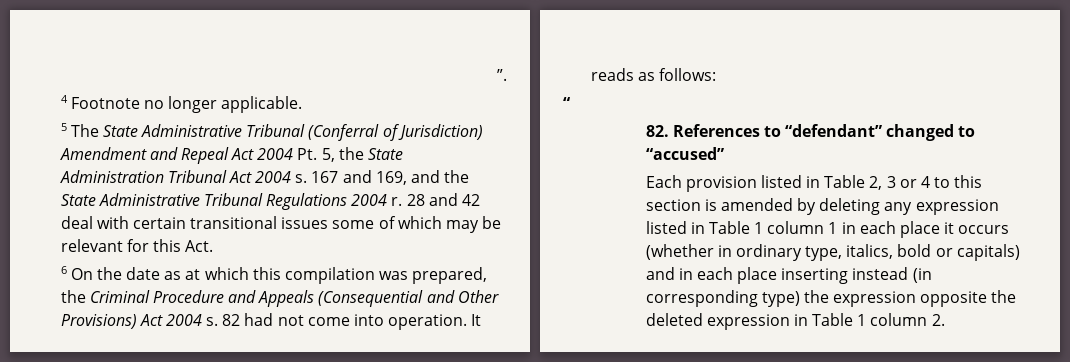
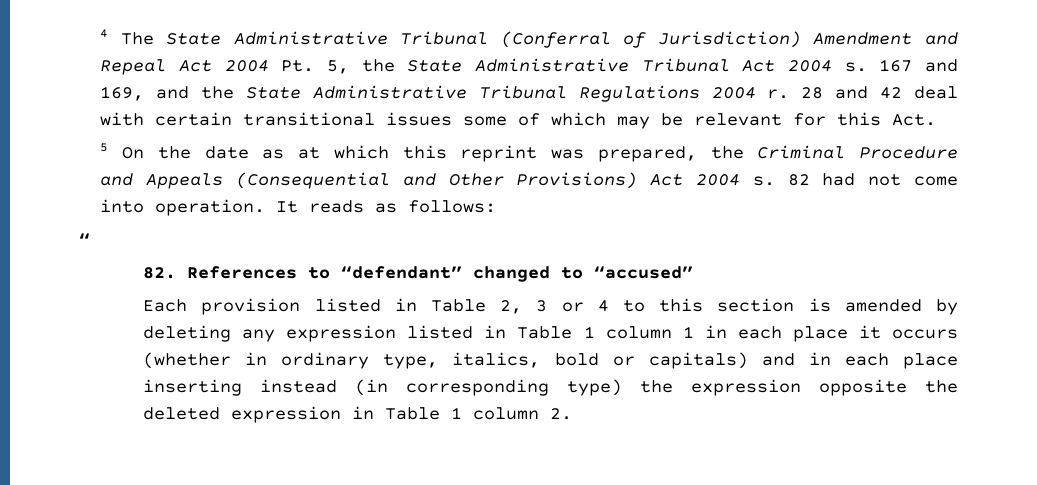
- ”.
- 4 Footnote no longer applicable.
- 5 The State Administrative Tribunal (Conferral of Jurisdiction) Amendment and Repeal Act 2004 Pt. 5, the State Administration Tribunal Act 2004 s.
+ 4 The State Administrative Tribunal (Conferral of Jurisdiction) Amendment and Repeal Act 2004 Pt. 5, the State Administrative Tribunal Act 2004 s.
- 6 On the date as at which this compilation was prepared, the Criminal Procedure and Appeals (Consequential and Other Provisions) Act 2004 s.
+ 5 On the date as at which this reprint was prepared, the Criminal Procedure and Appeals (Consequential and Other Provisions) Act 2004 s.

